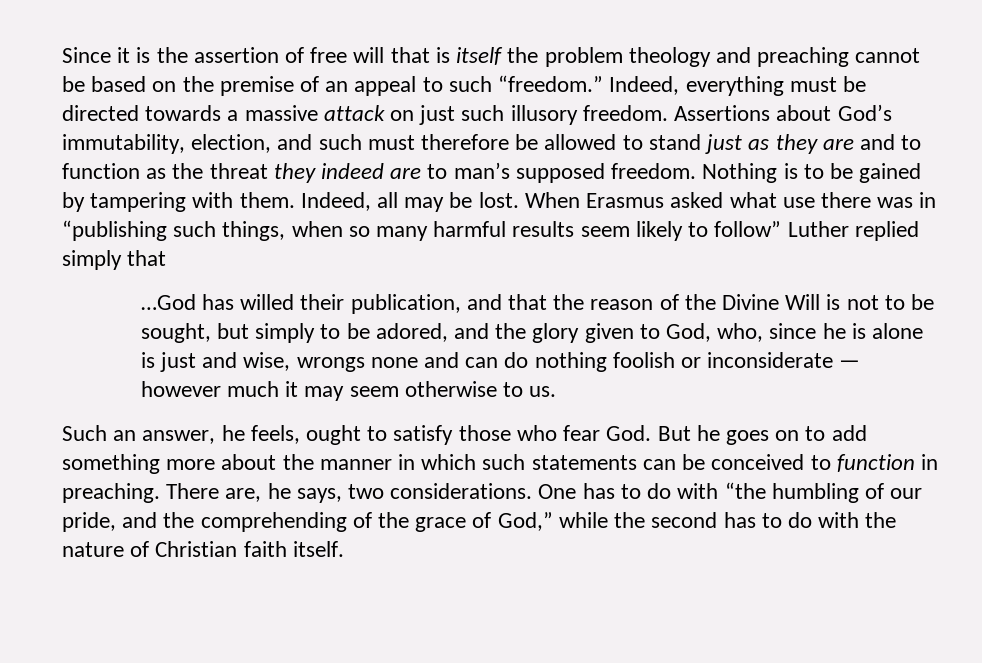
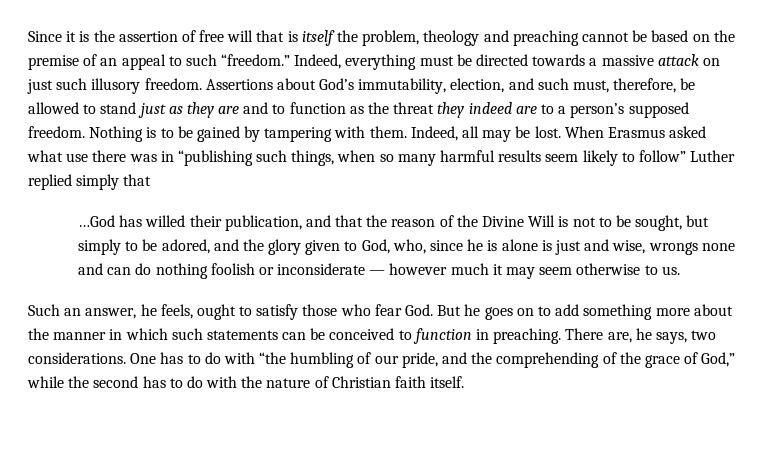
- Since it is the assertion of free will that is itself the problem theology and preaching cannot be based on the premise of an appeal to such “freedom.”
+ Since it is the assertion of free will that is itself the problem, theology and preaching cannot be based on the premise of an appeal to such “freedom.”
- Assertions about God’s immutability, election, and such must therefore be allowed to stand just as they are and to function as the threat they indeed are to man’s supposed freedom.
+ Assertions about God’s immutability, election, and such must, therefore, be allowed to stand just as they are and to function as the threat they indeed are to a person’s supposed freedom.

